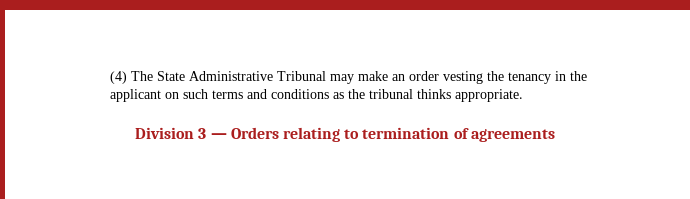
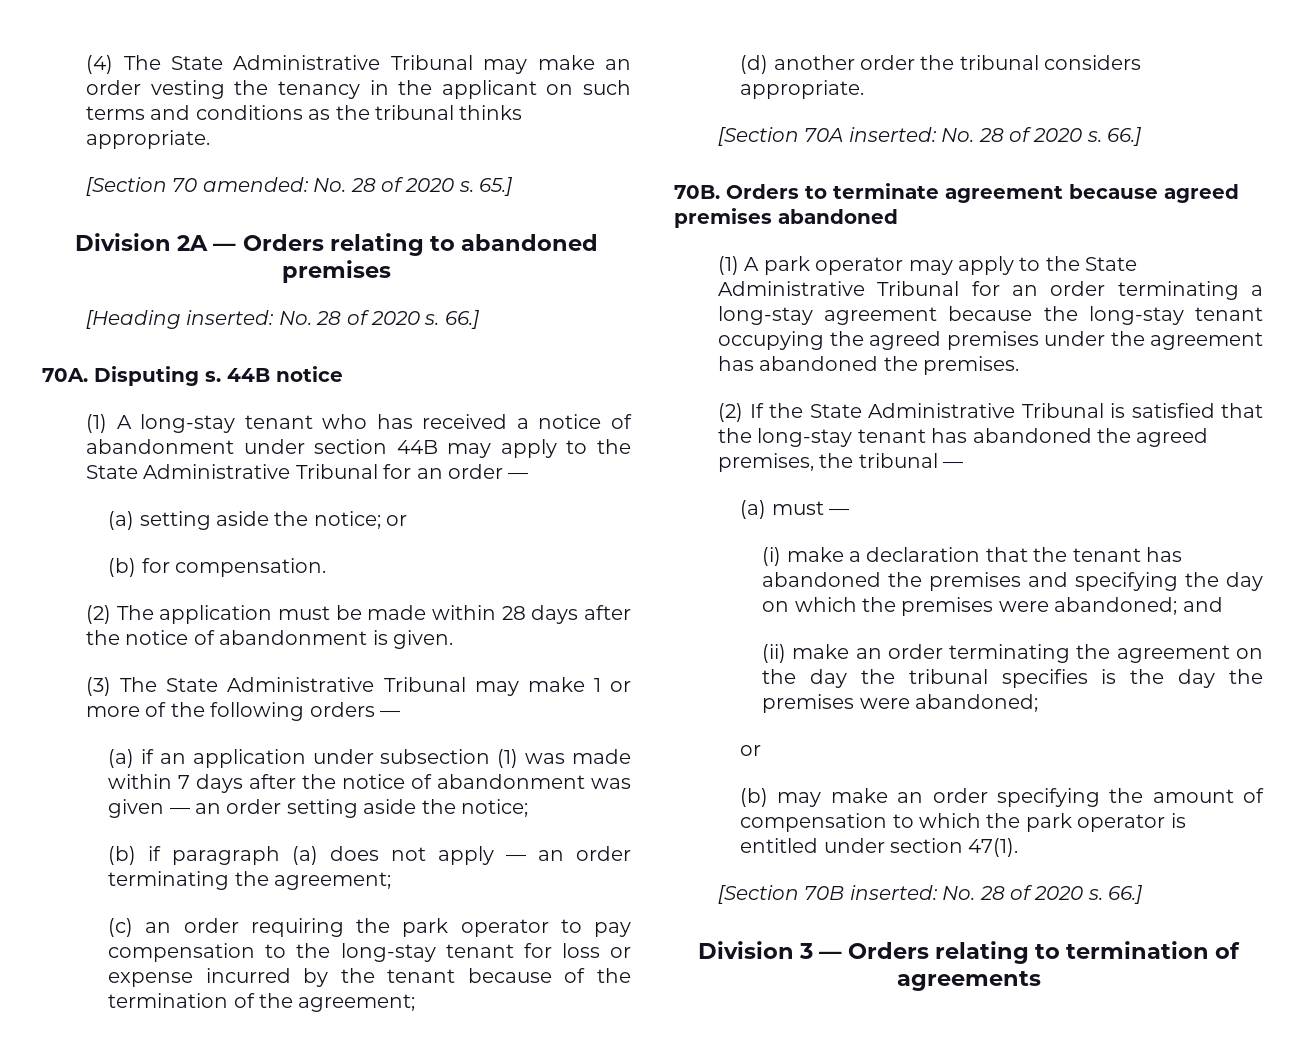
+ [Section 70 amended: No. 28 of 2020 s. 65.]
+ Division 2A — Orders relating to abandoned premises
+ [Heading inserted: No. 28 of 2020 s. 66.]
+ 70A. Disputing s. 44B notice
+ (1) A long-stay tenant who has received a notice of abandonment under section 44B may apply to the State Administrative Tribunal for an order —
+ (a) setting aside the notice; or
+ (b) for compensation.
+ (2) The application must be made within 28 days after the notice of abandonment is given.
+ (3) The State Administrative Tribunal may make 1 or more of the following orders —
+ (a) if an application under subsection (1) was made within 7 days after the notice of abandonment was given — an order setting aside the notice;
+ (b) if paragraph (a) does not apply — an order terminating the agreement;
+ (c) an order requiring the park operator to pay compensation to the long-stay tenant for loss or expense incurred by the tenant because of the termination of the agreement;
+ (d) another order the tribunal considers appropriate.
+ [Section 70A inserted: No. 28 of 2020 s. 66.]
+ 70B. Orders to terminate agreement because agreed premises abandoned
+ (1) A park operator may apply to the State Administrative Tribunal for an order terminating a long-stay agreement because the long-stay tenant occupying the agreed premises under the agreement has abandoned the premises.
+ (2) If the State Administrative Tribunal is satisfied that the long-stay tenant has abandoned the agreed premises, the tribunal —
+ (a) must —
+ (i) make a declaration that the tenant has abandoned the premises and specifying the day on which the premises were abandoned; and
+ (ii) make an order terminating the agreement on the day the tribunal specifies is the day the premises were abandoned;
+ or
+ (b) may make an order specifying the amount of compensation to which the park operator is entitled under section 47(1).
+ [Section 70B inserted: No. 28 of 2020 s. 66.]

